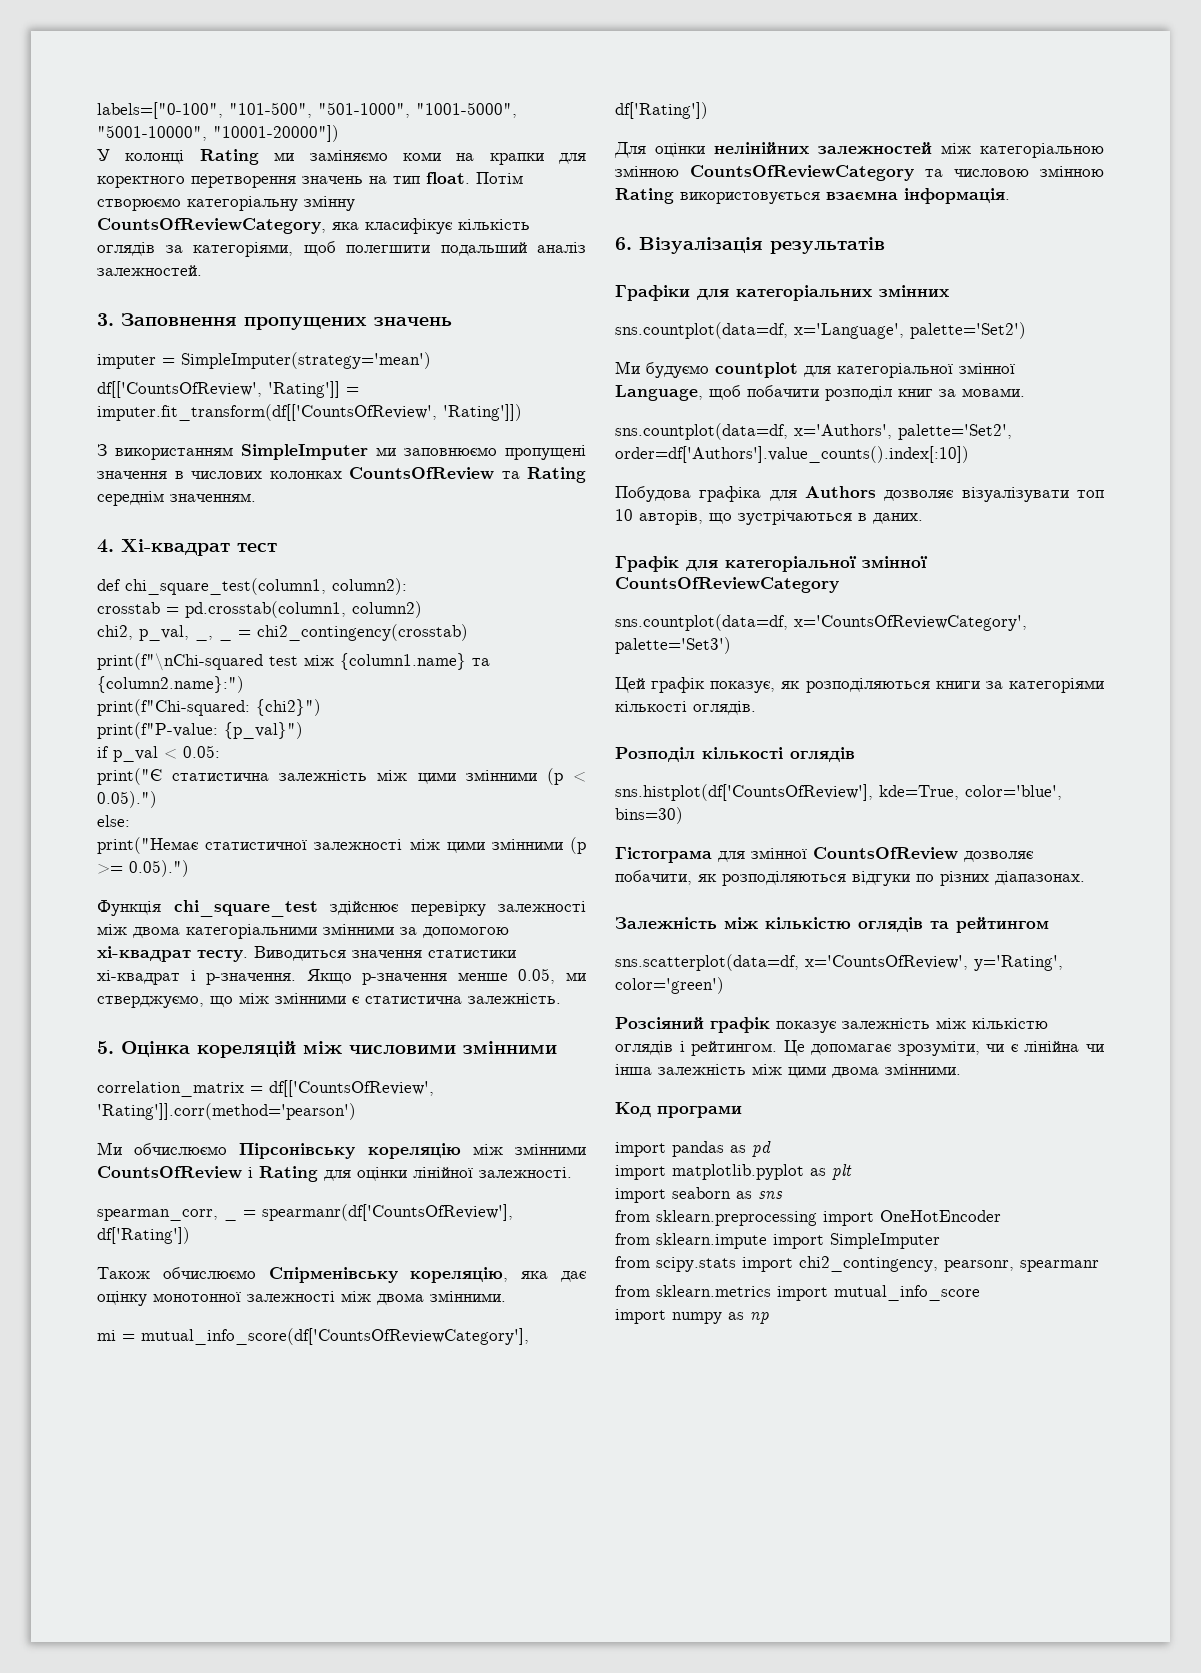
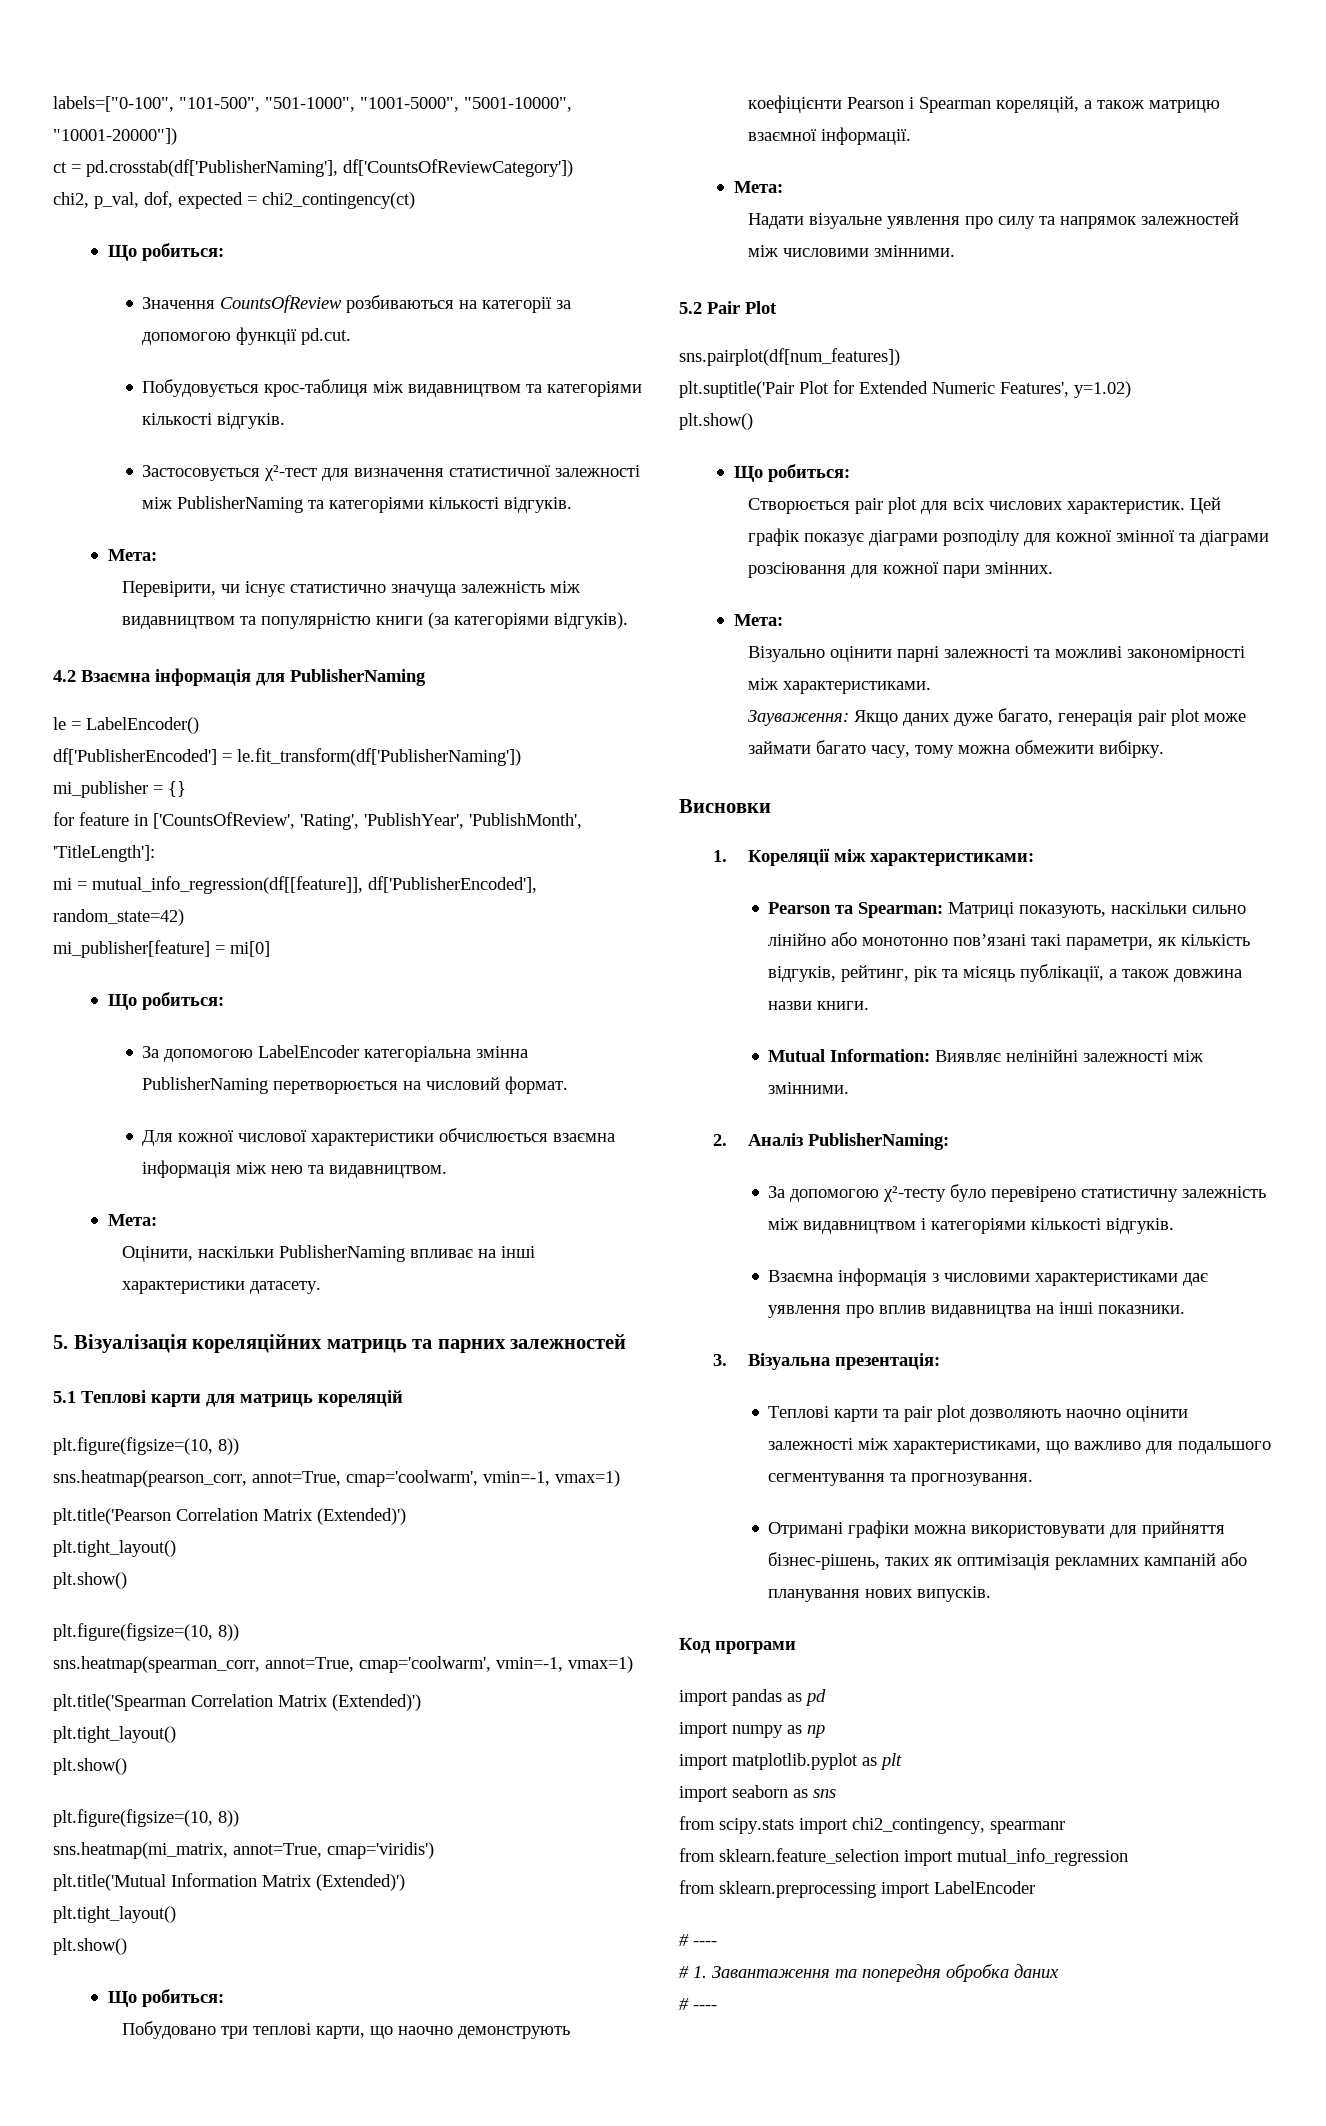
- У колонці Rating ми заміняємо коми на крапки для коректного перетворення значень на тип float. Потім створюємо категоріальну змінну CountsOfReviewCategory, яка класифікує кількість оглядів за категоріями, щоб полегшити подальший аналіз залежностей.
- 3. Заповнення пропущених значень
- imputer = SimpleImputer(strategy='mean')
- df[['CountsOfReview', 'Rating']] = imputer.fit_transform(df[['CountsOfReview', 'Rating']])
- З використанням SimpleImputer ми заповнюємо пропущені значення в числових колонках CountsOfReview та Rating середнім значенням.
- 4. Хі-квадрат тест
- def chi_square_test(column1, column2):
- crosstab = pd.crosstab(column1, column2)
- chi2, p_val, _, _ = chi2_contingency(crosstab)
- print(f"\nChi-squared test між {column1.name} та {column2.name}:")
- print(f"Chi-squared: {chi2}")
- print(f"P-value: {p_val}")
- if p_val < 0.05:
- print("Є статистична залежність між цими змінними (р < 0.05).")
- else:
- print("Немає статистичної залежності між цими змінними (р >= 0.05).")
- Функція chi_square_test здійснює перевірку залежності між двома категоріальними змінними за допомогою хі-квадрат тесту. Виводиться значення статистики хі-квадрат і p-значення. Якщо p-значення менше 0.05, ми стверджуємо, що між змінними є статистична залежність.
- 5. Оцінка кореляцій між числовими змінними
- correlation_matrix = df[['CountsOfReview', 'Rating']].corr(method='pearson')
- Ми обчислюємо Пірсонівську кореляцію між змінними CountsOfReview і Rating для оцінки лінійної залежності.
- spearman_corr, _ = spearmanr(df['CountsOfReview'], df['Rating'])
- Також обчислюємо Спірменівську кореляцію, яка дає оцінку монотонної залежності між двома змінними.
- mi = mutual_info_score(df['CountsOfReviewCategory'], df['Rating'])
- Для оцінки нелінійних залежностей між категоріальною змінною CountsOfReviewCategory та числовою змінною Rating використовується взаємна інформація.
- 6. Візуалізація результатів
- Графіки для категоріальних змінних
- sns.countplot(data=df, x='Language', palette='Set2')
- Ми будуємо countplot для категоріальної змінної Language, щоб побачити розподіл книг за мовами.
- sns.countplot(data=df, x='Authors', palette='Set2', order=df['Authors'].value_counts().index[:10])
- Побудова графіка для Authors дозволяє візуалізувати топ 10 авторів, що зустрічаються в даних.
- Графік для категоріальної змінної CountsOfReviewCategory
- sns.countplot(data=df, x='CountsOfReviewCategory', palette='Set3')
- Цей графік показує, як розподіляються книги за категоріями кількості оглядів.
- Розподіл кількості оглядів
- sns.histplot(df['CountsOfReview'], kde=True, color='blue', bins=30)
- Гістограма для змінної CountsOfReview дозволяє побачити, як розподіляються відгуки по різних діапазонах.
- Залежність між кількістю оглядів та рейтингом
- sns.scatterplot(data=df, x='CountsOfReview', y='Rating', color='green')
- Розсіяний графік показує залежність між кількістю оглядів і рейтингом. Це допомагає зрозуміти, чи є лінійна чи інша залежність між цими двома змінними.
+ ct = pd.crosstab(df['PublisherNaming'], df['CountsOfReviewCategory'])
+ chi2, p_val, dof, expected = chi2_contingency(ct)
+ Що робиться:
+ Значення CountsOfReview розбиваються на категорії за допомогою функції pd.cut.
+ Побудовується крос-таблиця між видавництвом та категоріями кількості відгуків.
+ Застосовується χ²-тест для визначення статистичної залежності між PublisherNaming та категоріями кількості відгуків.
+ Мета:
+ Перевірити, чи існує статистично значуща залежність між видавництвом та популярністю книги (за категоріями відгуків).
+ 4.2 Взаємна інформація для PublisherNaming
+ le = LabelEncoder()
+ df['PublisherEncoded'] = le.fit_transform(df['PublisherNaming'])
+ mi_publisher = {}
+ for feature in ['CountsOfReview', 'Rating', 'PublishYear', 'PublishMonth', 'TitleLength']:
+ mi = mutual_info_regression(df[[feature]], df['PublisherEncoded'], random_state=42)
+ mi_publisher[feature] = mi[0]
+ Що робиться:
+ За допомогою LabelEncoder категоріальна змінна PublisherNaming перетворюється на числовий формат.
+ Для кожної числової характеристики обчислюється взаємна інформація між нею та видавництвом.
+ Мета:
+ Оцінити, наскільки PublisherNaming впливає на інші характеристики датасету.
+ 5. Візуалізація кореляційних матриць та парних залежностей
+ 5.1 Теплові карти для матриць кореляцій
+ plt.figure(figsize=(10, 8))
+ sns.heatmap(pearson_corr, annot=True, cmap='coolwarm', vmin=-1, vmax=1)
+ plt.title('Pearson Correlation Matrix (Extended)')
+ plt.tight_layout()
+ plt.show()
+ plt.figure(figsize=(10, 8))
+ sns.heatmap(spearman_corr, annot=True, cmap='coolwarm', vmin=-1, vmax=1)
+ plt.title('Spearman Correlation Matrix (Extended)')
+ plt.tight_layout()
+ plt.show()
+ plt.figure(figsize=(10, 8))
+ sns.heatmap(mi_matrix, annot=True, cmap='viridis')
+ plt.title('Mutual Information Matrix (Extended)')
+ plt.tight_layout()
+ plt.show()
+ Що робиться:
+ Побудовано три теплові карти, що наочно демонструють коефіцієнти Pearson і Spearman кореляцій, а також матрицю взаємної інформації.
+ Мета:
+ Надати візуальне уявлення про силу та напрямок залежностей між числовими змінними.
+ 5.2 Pair Plot
+ sns.pairplot(df[num_features])
+ plt.suptitle('Pair Plot for Extended Numeric Features', y=1.02)
+ plt.show()
+ Що робиться:
+ Створюється pair plot для всіх числових характеристик. Цей графік показує діаграми розподілу для кожної змінної та діаграми розсіювання для кожної пари змінних.
+ Мета:
+ Візуально оцінити парні залежності та можливі закономірності між характеристиками.
+ Зауваження: Якщо даних дуже багато, генерація pair plot може займати багато часу, тому можна обмежити вибірку.
+ Висновки
+ 1. Кореляції між характеристиками:
+ Pearson та Spearman: Матриці показують, наскільки сильно лінійно або монотонно пов’язані такі параметри, як кількість відгуків, рейтинг, рік та місяць публікації, а також довжина назви книги.
+ Mutual Information: Виявляє нелінійні залежності між змінними.
+ 2. Аналіз PublisherNaming:
+ За допомогою χ²-тесту було перевірено статистичну залежність між видавництвом і категоріями кількості відгуків.
+ Взаємна інформація з числовими характеристиками дає уявлення про вплив видавництва на інші показники.
+ 3. Візуальна презентація:
+ Теплові карти та pair plot дозволяють наочно оцінити залежності між характеристиками, що важливо для подальшого сегментування та прогнозування.
+ Отримані графіки можна використовувати для прийняття бізнес-рішень, таких як оптимізація рекламних кампаній або планування нових випусків.
+ import numpy as np
- from sklearn.preprocessing import OneHotEncoder
- from sklearn.impute import SimpleImputer
- from scipy.stats import chi2_contingency, pearsonr, spearmanr
+ from scipy.stats import chi2_contingency, spearmanr
- from sklearn.metrics import mutual_info_score
- import numpy as np
+ from sklearn.feature_selection import mutual_info_regression
+ from sklearn.preprocessing import LabelEncoder
+ # ----
+ # 1. Завантаження та попередня обробка даних
+ # ----

